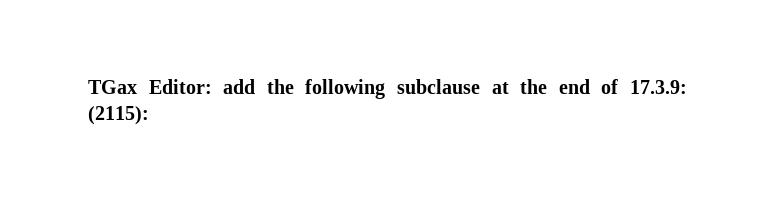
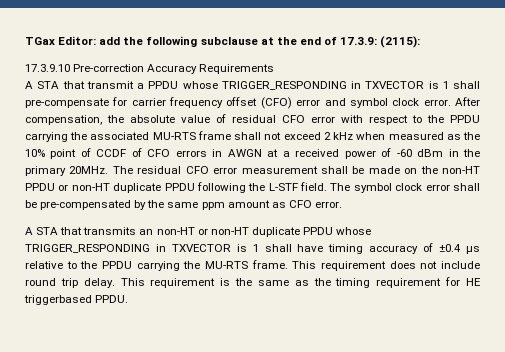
+ 17.3.9.10 Pre-correction Accuracy Requirements
+ A STA that transmit a PPDU whose TRIGGER_RESPONDING in TXVECTOR is 1 shall pre-compensate for carrier frequency offset (CFO) error and symbol clock error. After compensation, the absolute value of residual CFO error with respect to the PPDU carrying the associated MU-RTS frame shall not exceed 2 kHz when measured as the 10% point of CCDF of CFO errors in AWGN at a received power of -60 dBm in the primary 20MHz. The residual CFO error measurement shall be made on the non-HT PPDU or non-HT duplicate PPDU following the L-STF field. The symbol clock error shall be pre-compensated by the same ppm amount as CFO error.
+ A STA that transmits an non-HT or non-HT duplicate PPDU whose TRIGGER_RESPONDING in TXVECTOR is 1 shall have timing accuracy of ±0.4 µs relative to the PPDU carrying the MU-RTS frame. This requirement does not include round trip delay. This requirement is the same as the timing requirement for HE triggerbased PPDU.

